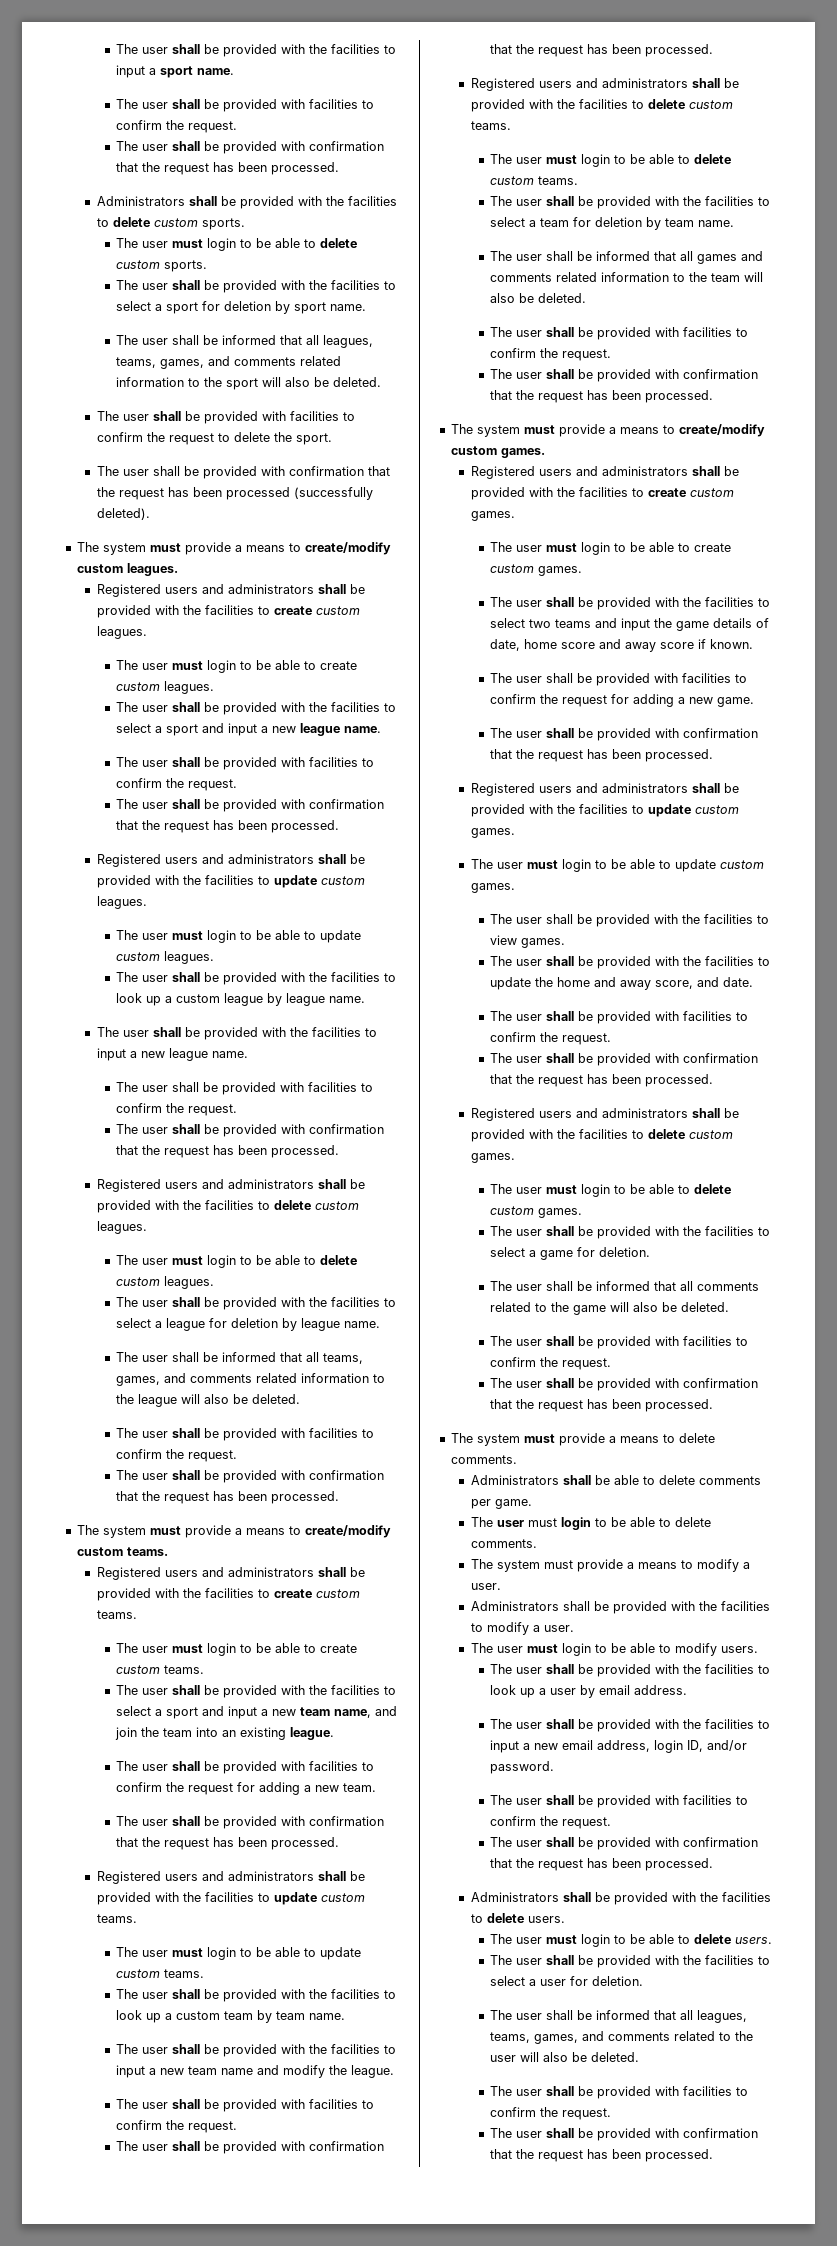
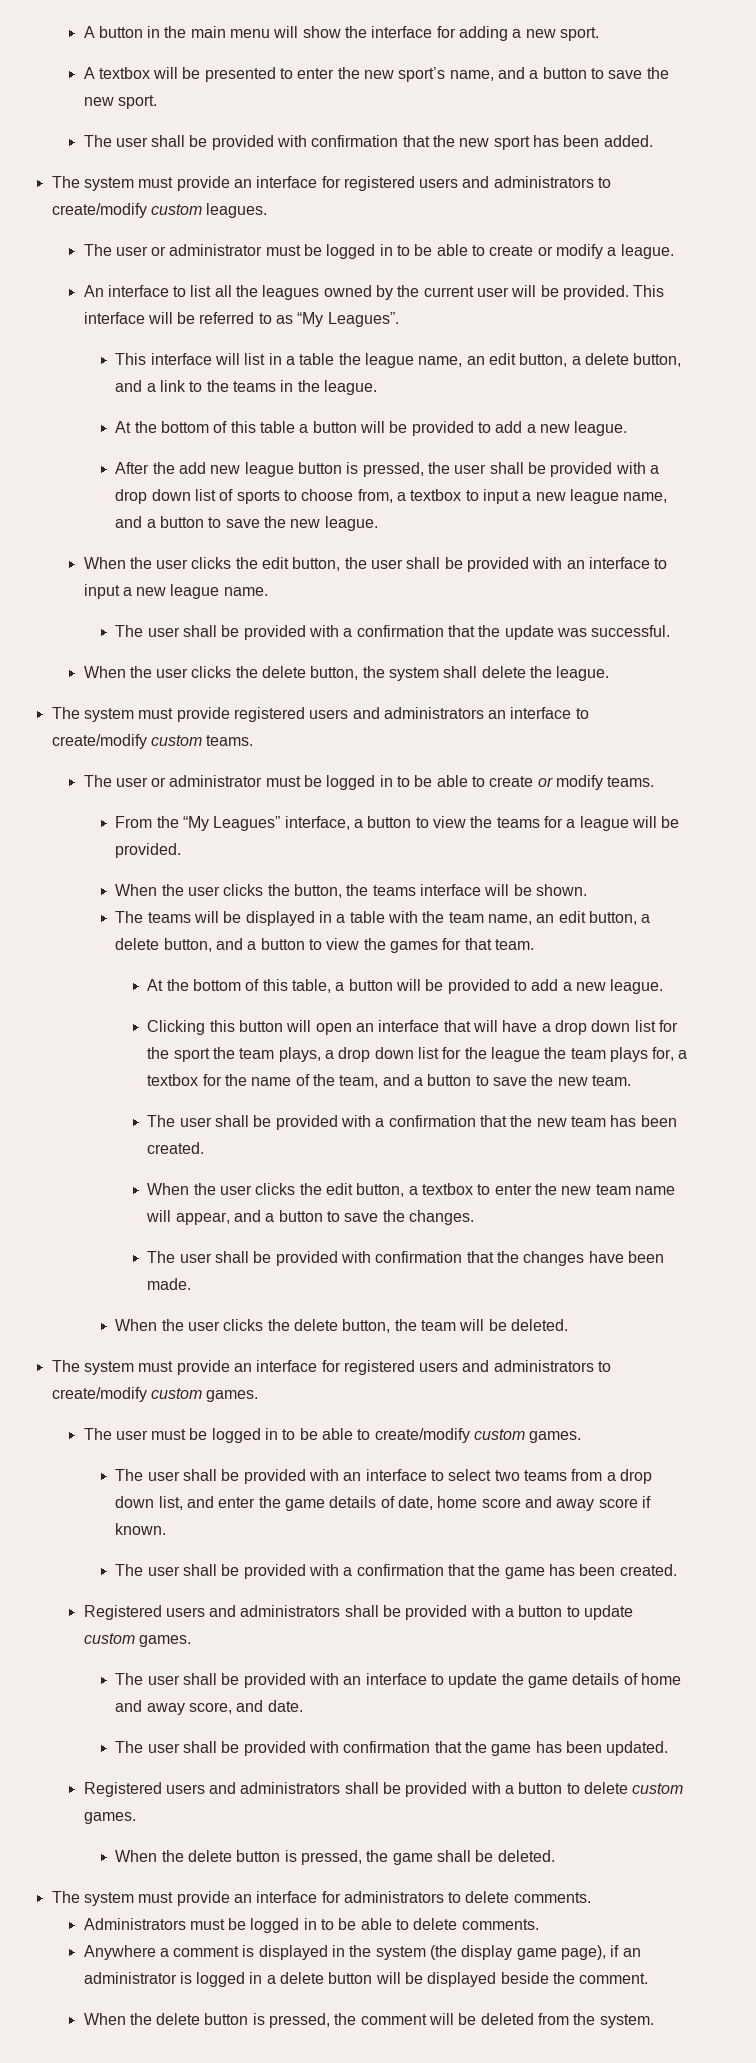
- The user shall be provided with the facilities to input a sport name.
- The user shall be provided with facilities to confirm the request.
- The user shall be provided with confirmation that the request has been processed.
- Administrators shall be provided with the facilities to delete custom sports.
- The user must login to be able to delete custom sports.
- The user shall be provided with the facilities to select a sport for deletion by sport name.
- The user shall be informed that all leagues, teams, games, and comments related information to the sport will also be deleted.
- The user shall be provided with facilities to confirm the request to delete the sport.
+ A button in the main menu will show the interface for adding a new sport.
+ A textbox will be presented to enter the new sport’s name, and a button to save the new sport.
- The user shall be provided with confirmation that the request has been processed (successfully deleted).
- The system must provide a means to create/modify custom leagues.
- Registered users and administrators shall be provided with the facilities to create custom leagues.
- The user must login to be able to create custom leagues.
- The user shall be provided with the facilities to select a sport and input a new league name.
- The user shall be provided with facilities to confirm the request.
- The user shall be provided with confirmation that the request has been processed.
- Registered users and administrators shall be provided with the facilities to update custom leagues.
- The user must login to be able to update custom leagues.
- The user shall be provided with the facilities to look up a custom league by league name.
- The user shall be provided with the facilities to input a new league name.
- The user shall be provided with facilities to confirm the request.
- The user shall be provided with confirmation that the request has been processed.
- Registered users and administrators shall be provided with the facilities to delete custom leagues.
- The user must login to be able to delete custom leagues.
- The user shall be provided with the facilities to select a league for deletion by league name.
- The user shall be informed that all teams, games, and comments related information to the league will also be deleted.
- The user shall be provided with facilities to confirm the request.
- The user shall be provided with confirmation that the request has been processed.
- The system must provide a means to create/modify custom teams.
- Registered users and administrators shall be provided with the facilities to create custom teams.
- The user must login to be able to create custom teams.
- The user shall be provided with the facilities to select a sport and input a new team name, and join the team into an existing league.
- The user shall be provided with facilities to confirm the request for adding a new team.
- The user shall be provided with confirmation that the request has been processed.
- Registered users and administrators shall be provided with the facilities to update custom teams.
- The user must login to be able to update custom teams.
- The user shall be provided with the facilities to look up a custom team by team name.
- The user shall be provided with the facilities to input a new team name and modify the league.
- The user shall be provided with facilities to confirm the request.
- The user shall be provided with confirmation that the request has been processed.
- Registered users and administrators shall be provided with the facilities to delete custom teams.
- The user must login to be able to delete custom teams.
- The user shall be provided with the facilities to select a team for deletion by team name.
- The user shall be informed that all games and comments related information to the team will also be deleted.
- The user shall be provided with facilities to confirm the request.
- The user shall be provided with confirmation that the request has been processed.
- The system must provide a means to create/modify custom games.
- Registered users and administrators shall be provided with the facilities to create custom games.
- The user must login to be able to create custom games.
- The user shall be provided with the facilities to select two teams and input the game details of date, home score and away score if known.
+ The user shall be provided with confirmation that the new sport has been added.
+ The system must provide an interface for registered users and administrators to create/modify custom leagues.
+ The user or administrator must be logged in to be able to create or modify a league.
+ An interface to list all the leagues owned by the current user will be provided. This interface will be referred to as “My Leagues”.
+ This interface will list in a table the league name, an edit button, a delete button, and a link to the teams in the league.
+ At the bottom of this table a button will be provided to add a new league.
+ After the add new league button is pressed, the user shall be provided with a drop down list of sports to choose from, a textbox to input a new league name, and a button to save the new league.
+ When the user clicks the edit button, the user shall be provided with an interface to input a new league name.
+ The user shall be provided with a confirmation that the update was successful.
+ When the user clicks the delete button, the system shall delete the league.
+ The system must provide registered users and administrators an interface to create/modify custom teams.
+ The user or administrator must be logged in to be able to create or modify teams.
+ From the “My Leagues” interface, a button to view the teams for a league will be provided.
+ When the user clicks the button, the teams interface will be shown.
+ The teams will be displayed in a table with the team name, an edit button, a delete button, and a button to view the games for that team.
+ At the bottom of this table, a button will be provided to add a new league.
+ Clicking this button will open an interface that will have a drop down list for the sport the team plays, a drop down list for the league the team plays for, a textbox for the name of the team, and a button to save the new team.
+ The user shall be provided with a confirmation that the new team has been created.
+ When the user clicks the edit button, a textbox to enter the new team name will appear, and a button to save the changes.
+ The user shall be provided with confirmation that the changes have been made.
+ When the user clicks the delete button, the team will be deleted.
+ The system must provide an interface for registered users and administrators to create/modify custom games.
+ The user must be logged in to be able to create/modify custom games.
+ The user shall be provided with an interface to select two teams from a drop down list, and enter the game details of date, home score and away score if known.
- The user shall be provided with facilities to confirm the request for adding a new game.
- The user shall be provided with confirmation that the request has been processed.
- Registered users and administrators shall be provided with the facilities to update custom games.
- The user must login to be able to update custom games.
+ The user shall be provided with a confirmation that the game has been created.
+ Registered users and administrators shall be provided with a button to update custom games.
- The user shall be provided with the facilities to view games.
- The user shall be provided with the facilities to update the home and away score, and date.
- The user shall be provided with facilities to confirm the request.
- The user shall be provided with confirmation that the request has been processed.
- Registered users and administrators shall be provided with the facilities to delete custom games.
- The user must login to be able to delete custom games.
- The user shall be provided with the facilities to select a game for deletion.
- The user shall be informed that all comments related to the game will also be deleted.
- The user shall be provided with facilities to confirm the request.
- The user shall be provided with confirmation that the request has been processed.
- The system must provide a means to delete comments.
+ The user shall be provided with an interface to update the game details of home and away score, and date.
+ The user shall be provided with confirmation that the game has been updated.
+ Registered users and administrators shall be provided with a button to delete custom games.
+ When the delete button is pressed, the game shall be deleted.
+ The system must provide an interface for administrators to delete comments.
- Administrators shall be able to delete comments per game.
- The user must login to be able to delete comments.
+ Administrators must be logged in to be able to delete comments.
- The system must provide a means to modify a user.
- Administrators shall be provided with the facilities to modify a user.
- The user must login to be able to modify users.
- The user shall be provided with the facilities to look up a user by email address.
- The user shall be provided with the facilities to input a new email address, login ID, and/or password.
- The user shall be provided with facilities to confirm the request.
- The user shall be provided with confirmation that the request has been processed.
- Administrators shall be provided with the facilities to delete users.
- The user must login to be able to delete users.
- The user shall be provided with the facilities to select a user for deletion.
- The user shall be informed that all leagues, teams, games, and comments related to the user will also be deleted.
- The user shall be provided with facilities to confirm the request.
- The user shall be provided with confirmation that the request has been processed.
+ Anywhere a comment is displayed in the system (the display game page), if an administrator is logged in a delete button will be displayed beside the comment.
+ When the delete button is pressed, the comment will be deleted from the system.

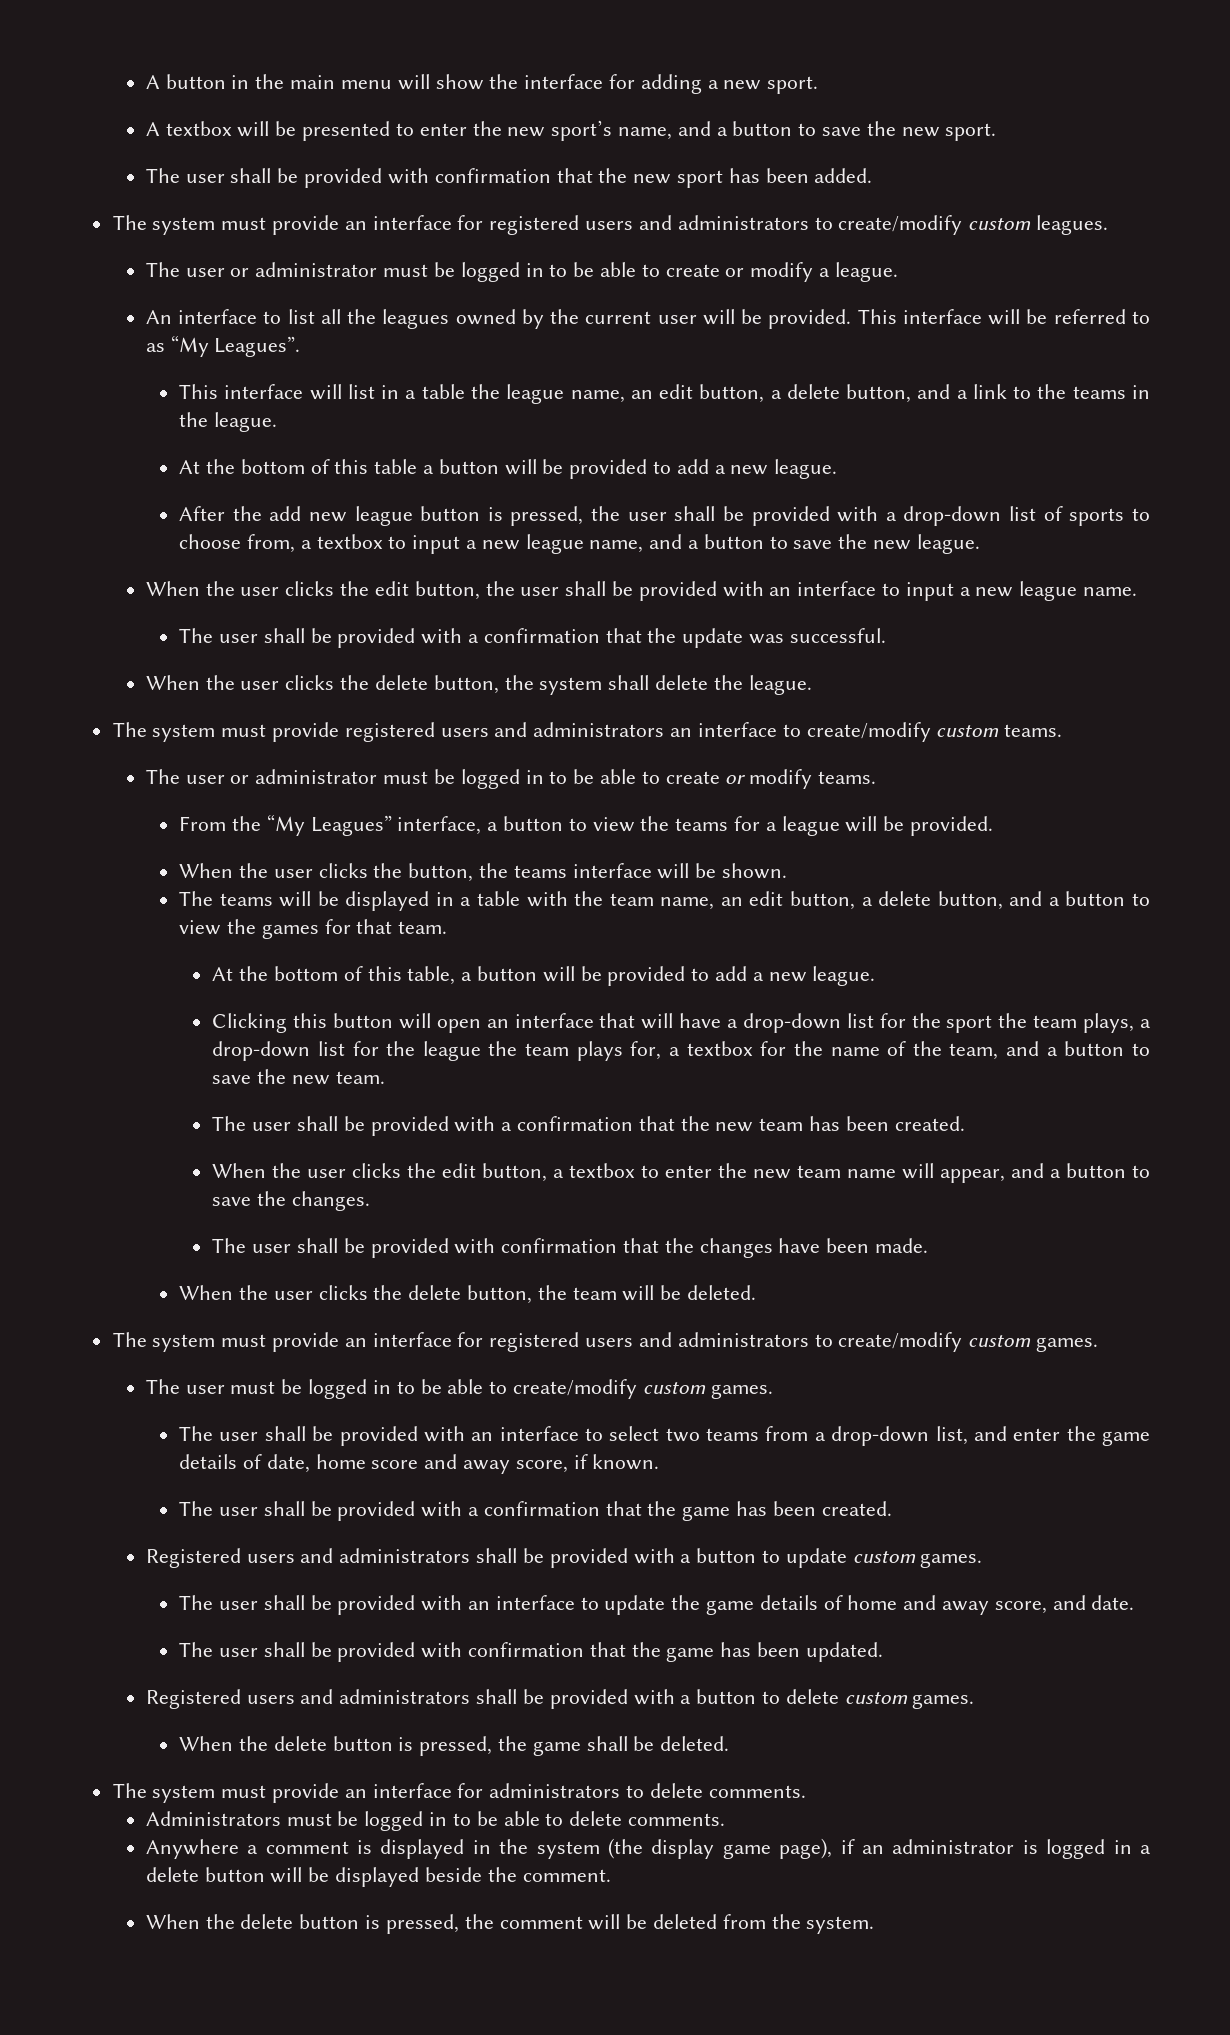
- After the add new league button is pressed, the user shall be provided with a drop down list of sports to choose from, a textbox to input a new league name, and a button to save the new league.
+ After the add new league button is pressed, the user shall be provided with a drop-down list of sports to choose from, a textbox to input a new league name, and a button to save the new league.
- Clicking this button will open an interface that will have a drop down list for the sport the team plays, a drop down list for the league the team plays for, a textbox for the name of the team, and a button to save the new team.
+ Clicking this button will open an interface that will have a drop-down list for the sport the team plays, a drop-down list for the league the team plays for, a textbox for the name of the team, and a button to save the new team.
- The user shall be provided with an interface to select two teams from a drop down list, and enter the game details of date, home score and away score if known.
+ The user shall be provided with an interface to select two teams from a drop-down list, and enter the game details of date, home score and away score, if known.

